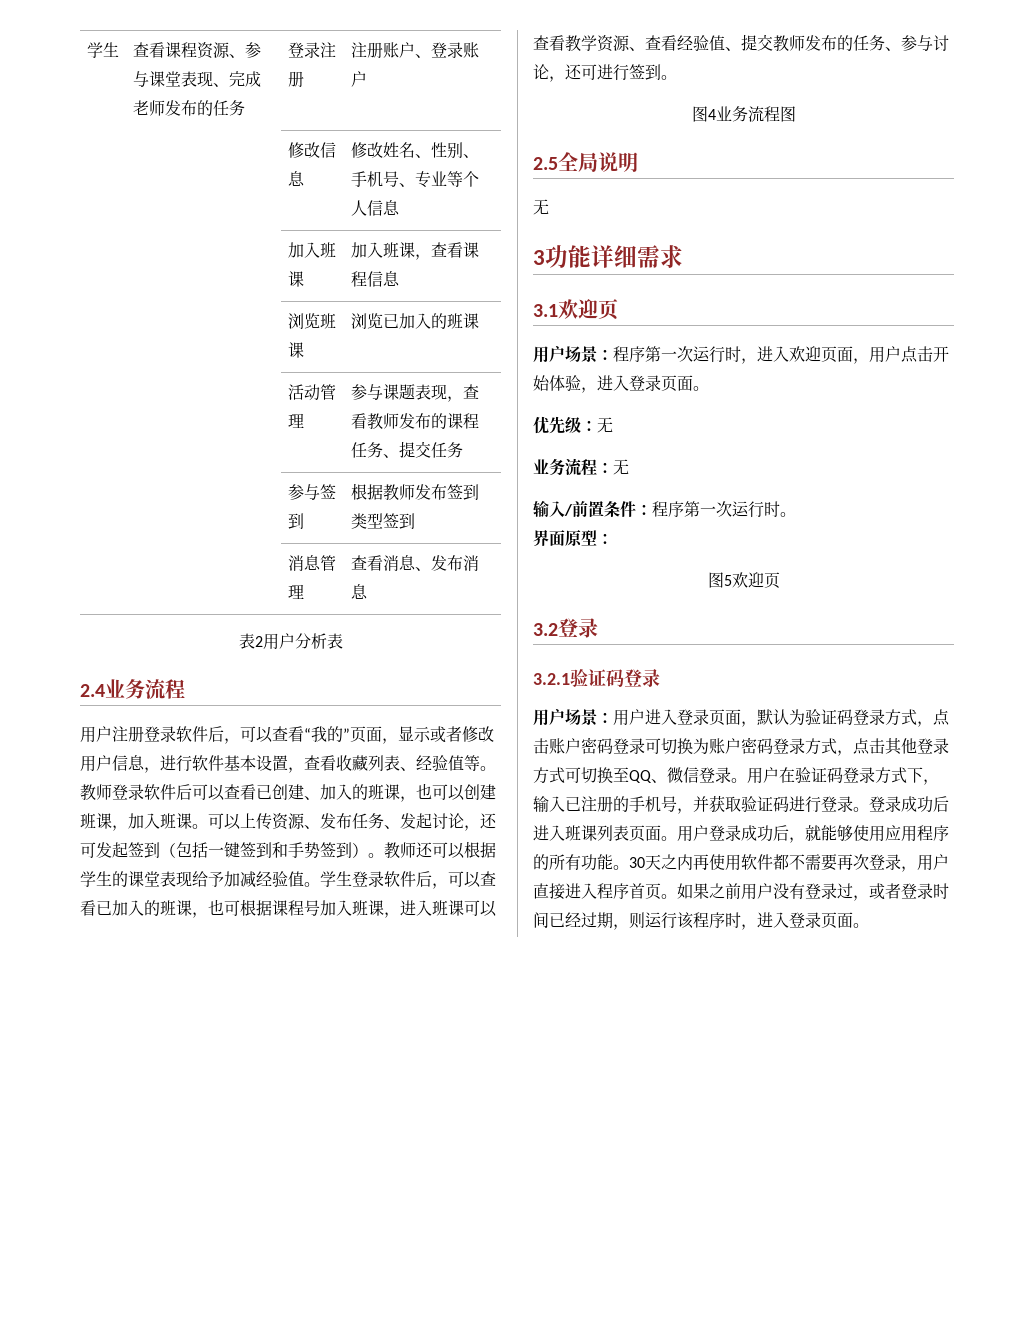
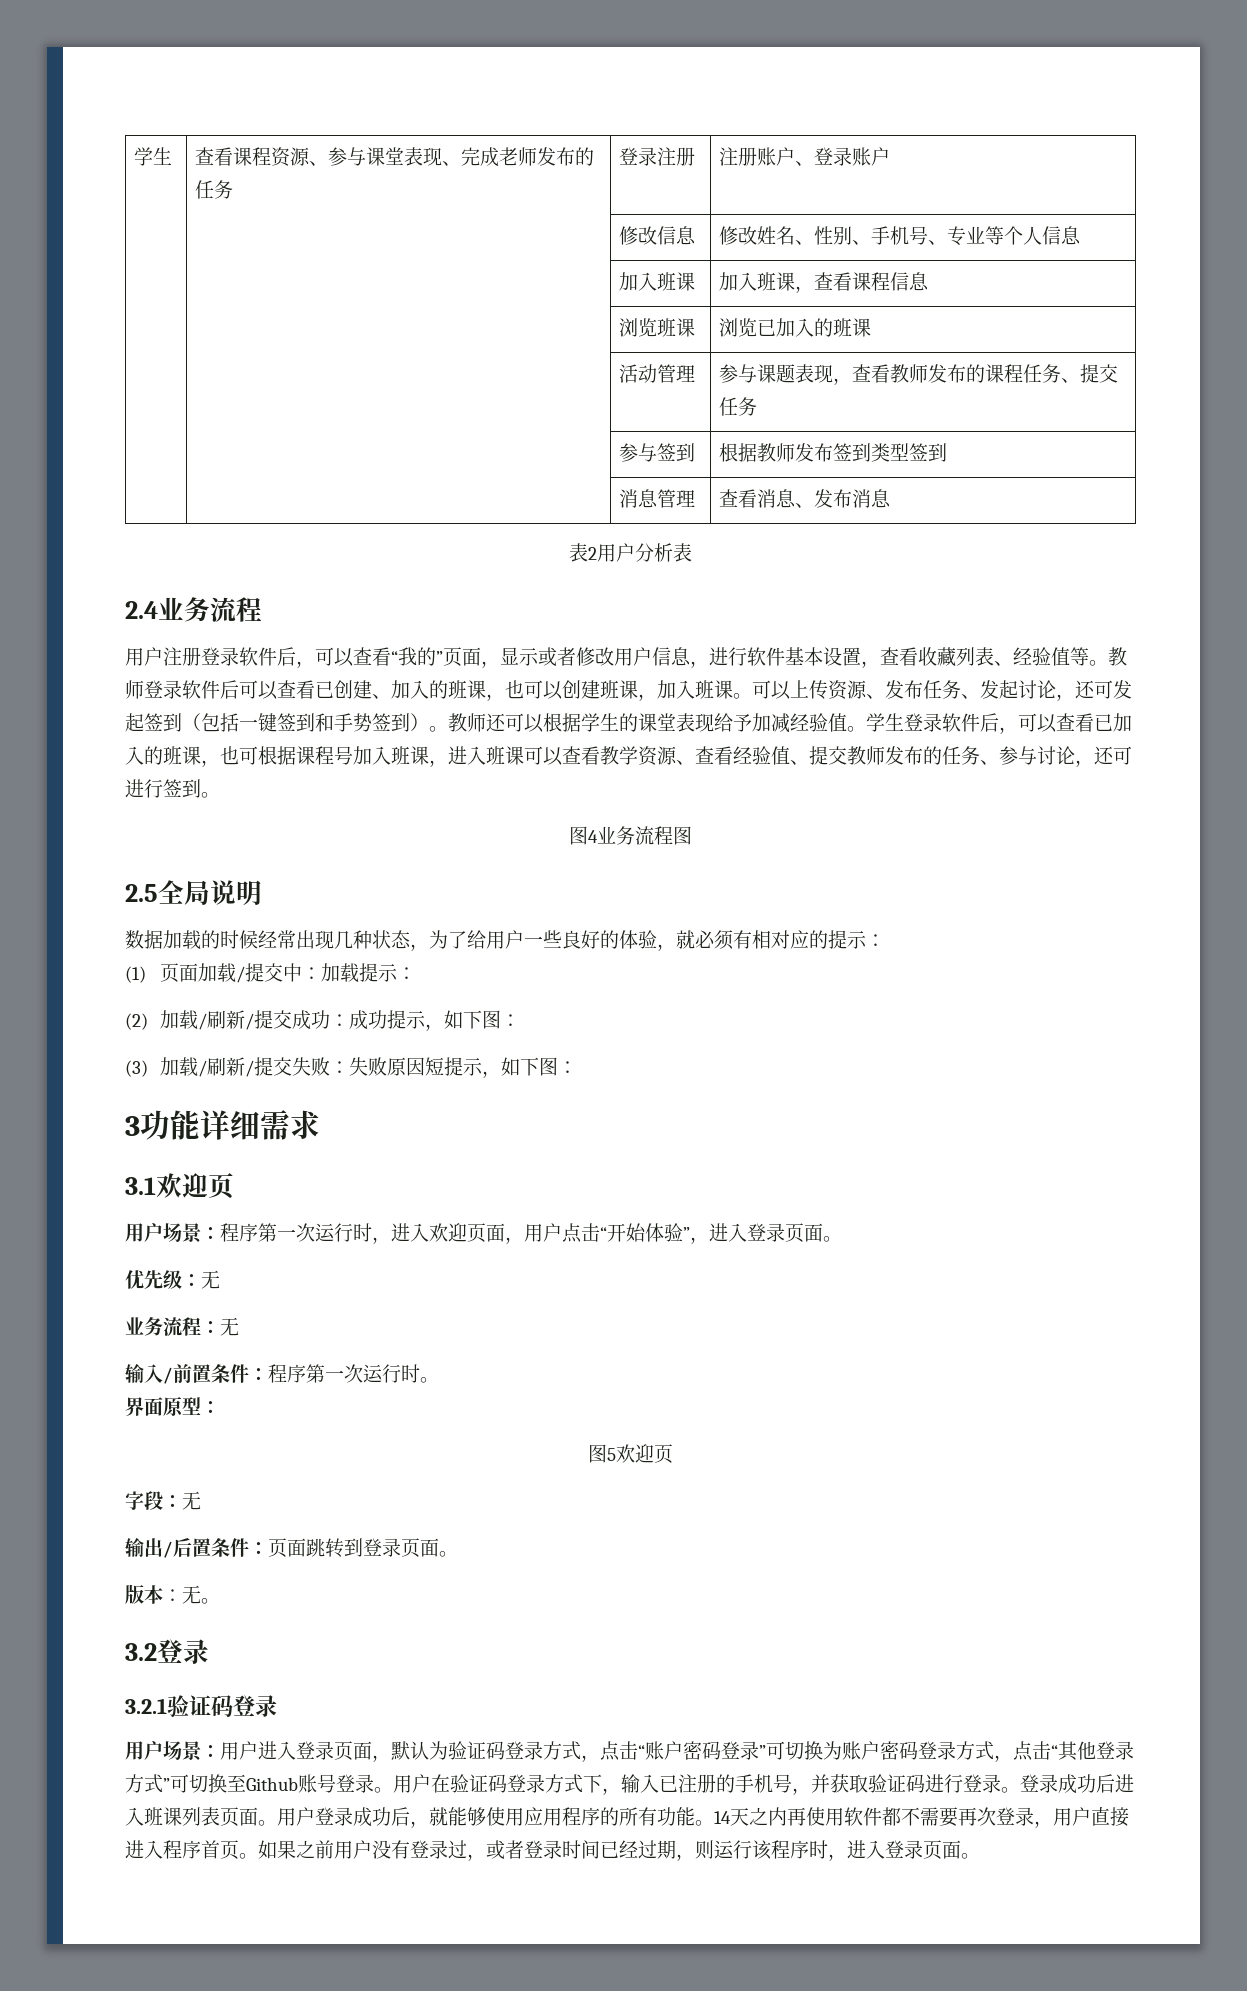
  2.5全局说明
- 无
+ 数据加载的时候经常出现几种状态，为了给用户一些良好的体验，就必须有相对应的提示：
+ (1)页面加载/提交中：加载提示：
+ (2)加载/刷新/提交成功：成功提示，如下图：
+ (3)加载/刷新/提交失败：失败原因短提示，如下图：
- 用户场景：程序第一次运行时，进入欢迎页面，用户点击开始体验，进入登录页面。
+ 用户场景：程序第一次运行时，进入欢迎页面，用户点击“开始体验”，进入登录页面。
+ 字段：无
+ 输出/后置条件：页面跳转到登录页面。
+ 版本：无。
- 用户场景：用户进入登录页面，默认为验证码登录方式，点击账户密码登录可切换为账户密码登录方式，点击其他登录方式可切换至QQ、微信登录。
+ 用户场景：用户进入登录页面，默认为验证码登录方式，点击“账户密码登录”可切换为账户密码登录方式，点击“其他登录方式”可切换至Github账号登录。
- 30天之内再使用软件都不需要再次登录，用户直接进入程序首页。
+ 14天之内再使用软件都不需要再次登录，用户直接进入程序首页。

